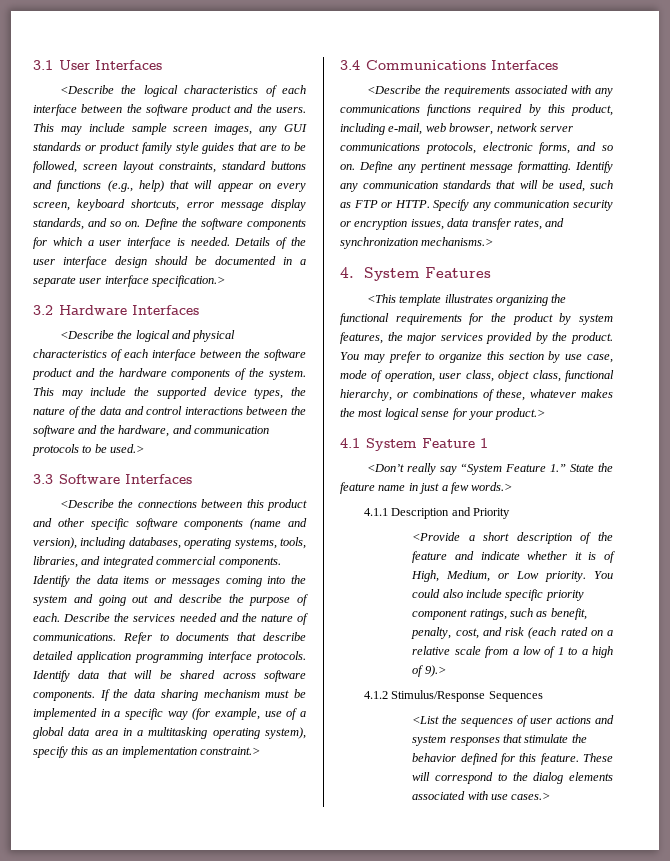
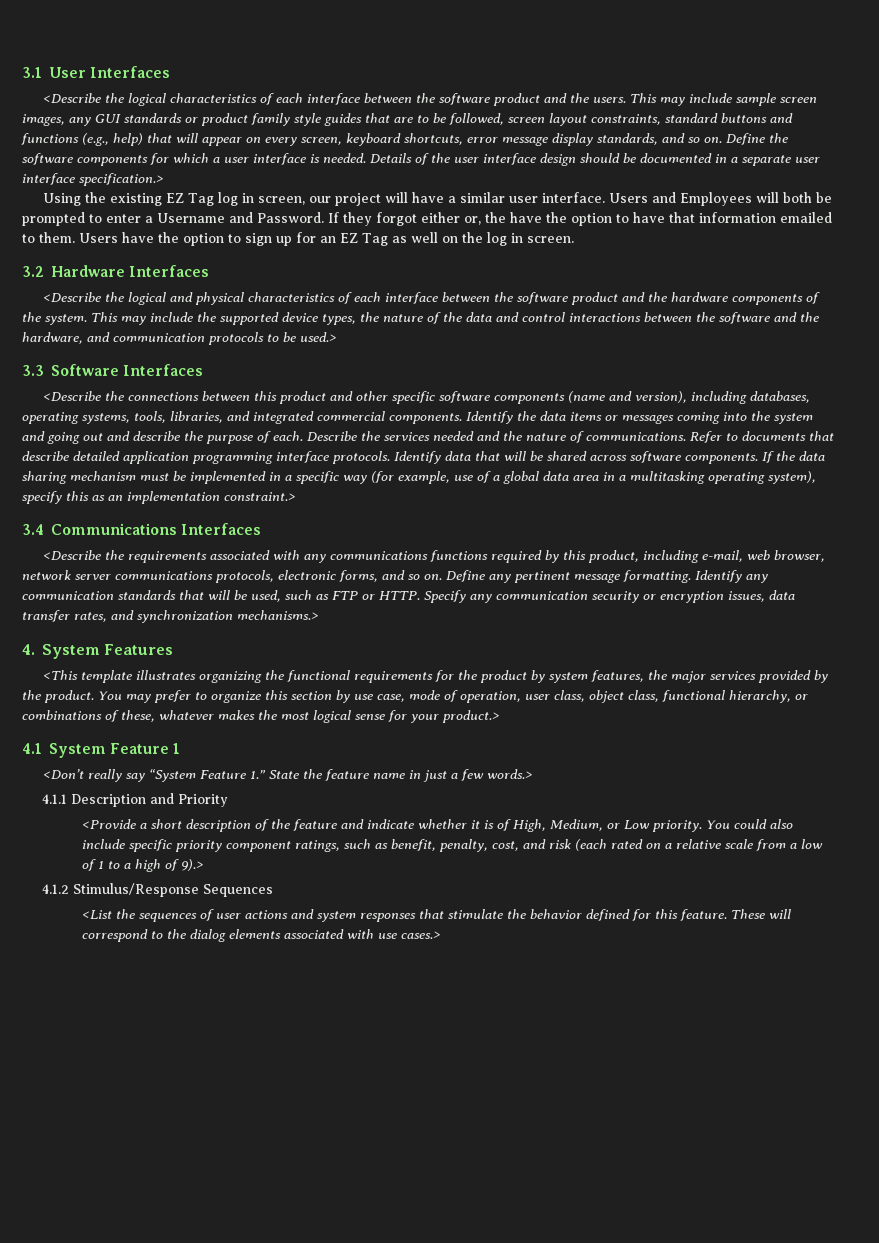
+ Using the existing EZ Tag log in screen, our project will have a similar user interface. Users and Employees will both be prompted to enter a Username and Password. If they forgot either or, the have the option to have that information emailed to them. Users have the option to sign up for an EZ Tag as well on the log in screen.

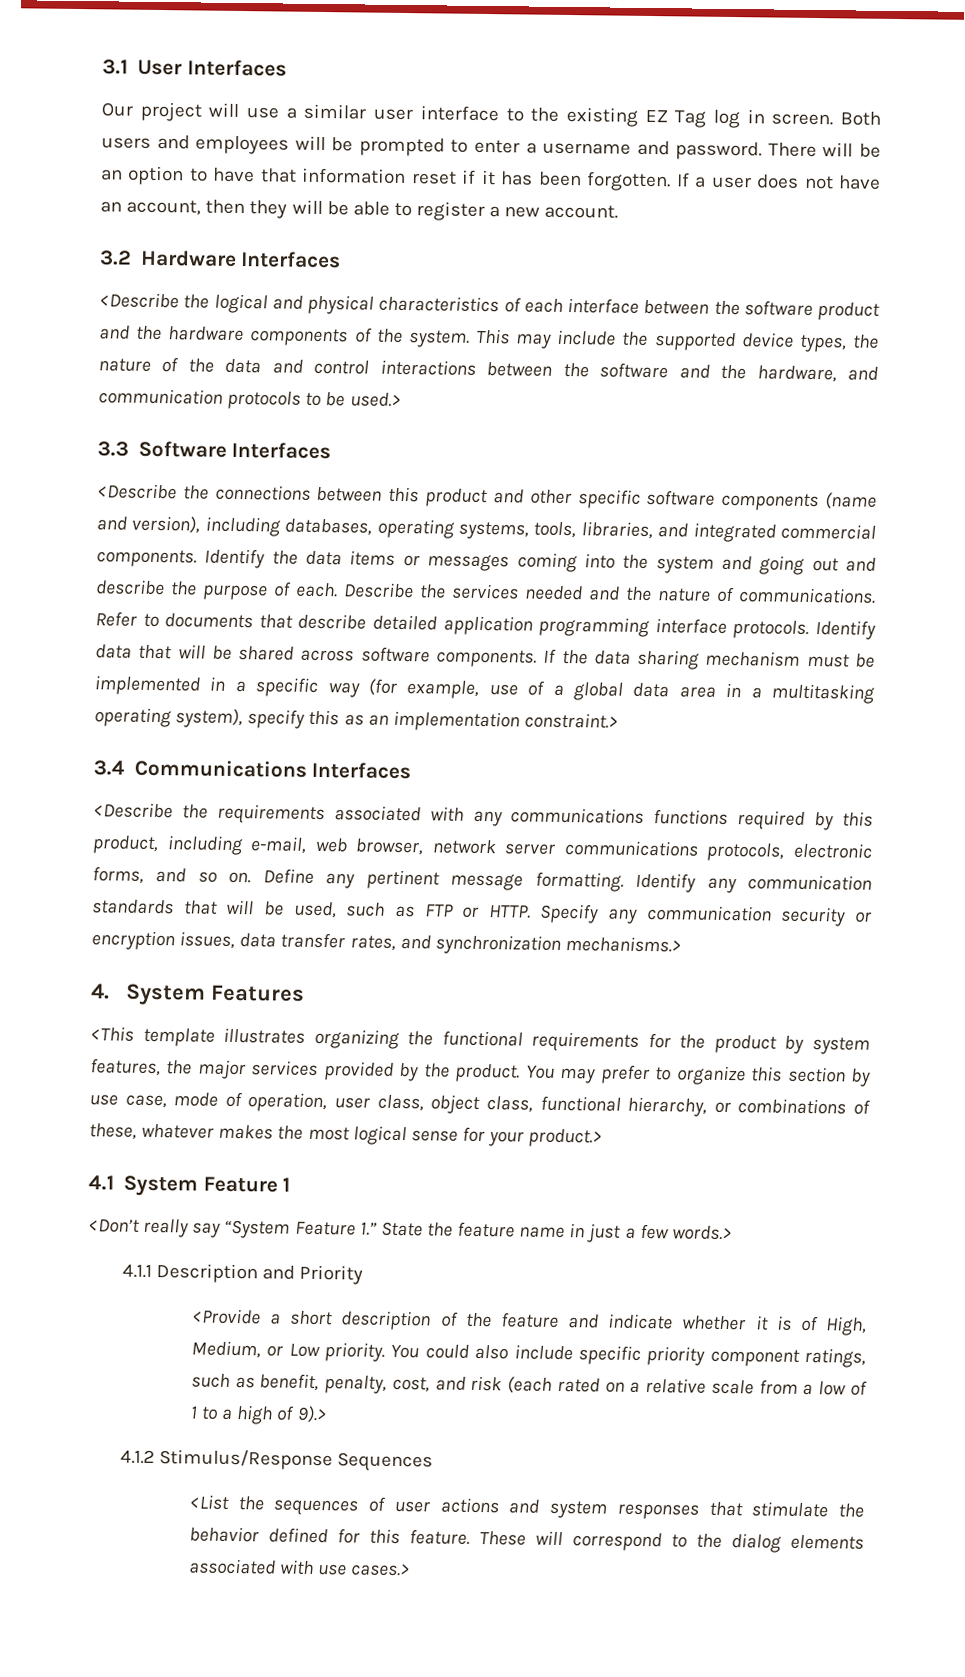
- <Describe the logical characteristics of each interface between the software product and the users. This may include sample screen images, any GUI standards or product family style guides that are to be followed, screen layout constraints, standard buttons and functions (e.g., help) that will appear on every screen, keyboard shortcuts, error message display standards, and so on. Define the software components for which a user interface is needed. Details of the user interface design should be documented in a separate user interface specification.>
- Using the existing EZ Tag log in screen, our project will have a similar user interface. Users and Employees will both be prompted to enter a Username and Password. If they forgot either or, the have the option to have that information emailed to them. Users have the option to sign up for an EZ Tag as well on the log in screen.
+ Our project will use a similar user interface to the existing EZ Tag log in screen. Both users and employees will be prompted to enter a username and password. There will be an option to have that information reset if it has been forgotten. If a user does not have an account, then they will be able to register a new account.

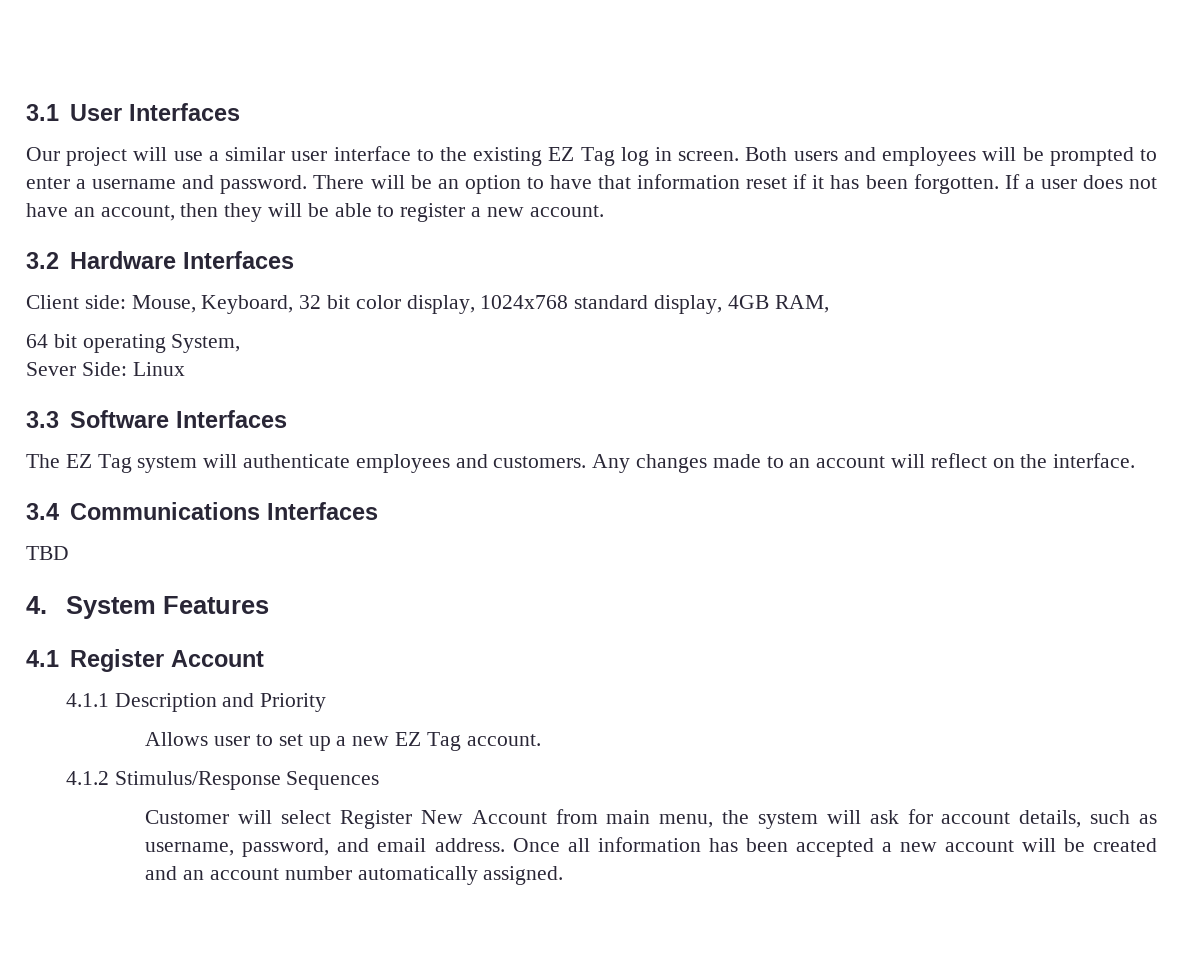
- <Describe the logical and physical characteristics of each interface between the software product and the hardware components of the system. This may include the supported device types, the nature of the data and control interactions between the software and the hardware, and communication protocols to be used.>
+ Client side: Mouse, Keyboard, 32 bit color display, 1024x768 standard display, 4GB RAM,
+ 64 bit operating System,
+ Sever Side: Linux
  3.3 Software Interfaces
- <Describe the connections between this product and other specific software components (name and version), including databases, operating systems, tools, libraries, and integrated commercial components. Identify the data items or messages coming into the system and going out and describe the purpose of each. Describe the services needed and the nature of communications. Refer to documents that describe detailed application programming interface protocols. Identify data that will be shared across software components. If the data sharing mechanism must be implemented in a specific way (for example, use of a global data area in a multitasking operating system), specify this as an implementation constraint.>
+ The EZ Tag system will authenticate employees and customers. Any changes made to an account will reflect on the interface.
  3.4 Communications Interfaces
- <Describe the requirements associated with any communications functions required by this product, including e-mail, web browser, network server communications protocols, electronic forms, and so on. Define any pertinent message formatting. Identify any communication standards that will be used, such as FTP or HTTP. Specify any communication security or encryption issues, data transfer rates, and synchronization mechanisms.>
+ TBD
  4. System Features
- <This template illustrates organizing the functional requirements for the product by system features, the major services provided by the product. You may prefer to organize this section by use case, mode of operation, user class, object class, functional hierarchy, or combinations of these, whatever makes the most logical sense for your product.>
- 4.1 System Feature 1
- <Don’t really say “System Feature 1.” State the feature name in just a few words.>
+ 4.1 Register Account
  4.1.1 Description and Priority
- <Provide a short description of the feature and indicate whether it is of High, Medium, or Low priority. You could also include specific priority component ratings, such as benefit, penalty, cost, and risk (each rated on a relative scale from a low of 1 to a high of 9).>
+ Allows user to set up a new EZ Tag account.
  4.1.2 Stimulus/Response Sequences
- <List the sequences of user actions and system responses that stimulate the behavior defined for this feature. These will correspond to the dialog elements associated with use cases.>
+ Customer will select Register New Account from main menu, the system will ask for account details, such as username, password, and email address. Once all information has been accepted a new account will be created and an account number automatically assigned.

